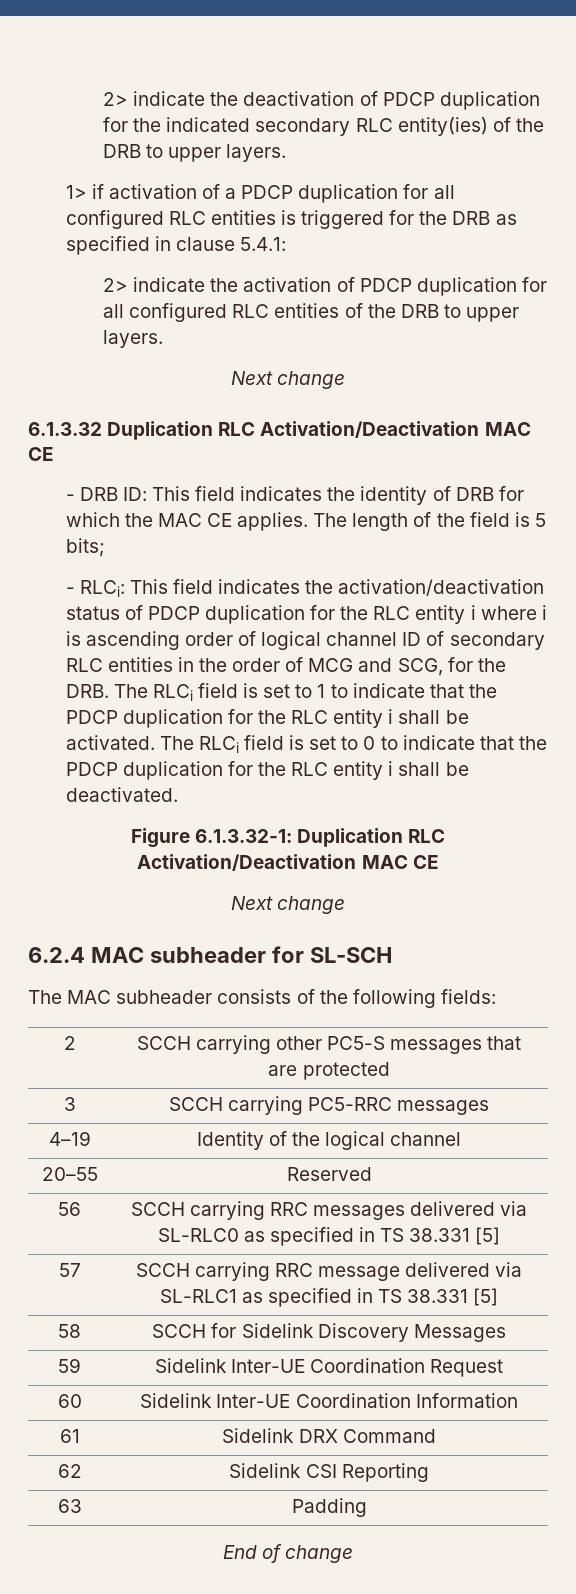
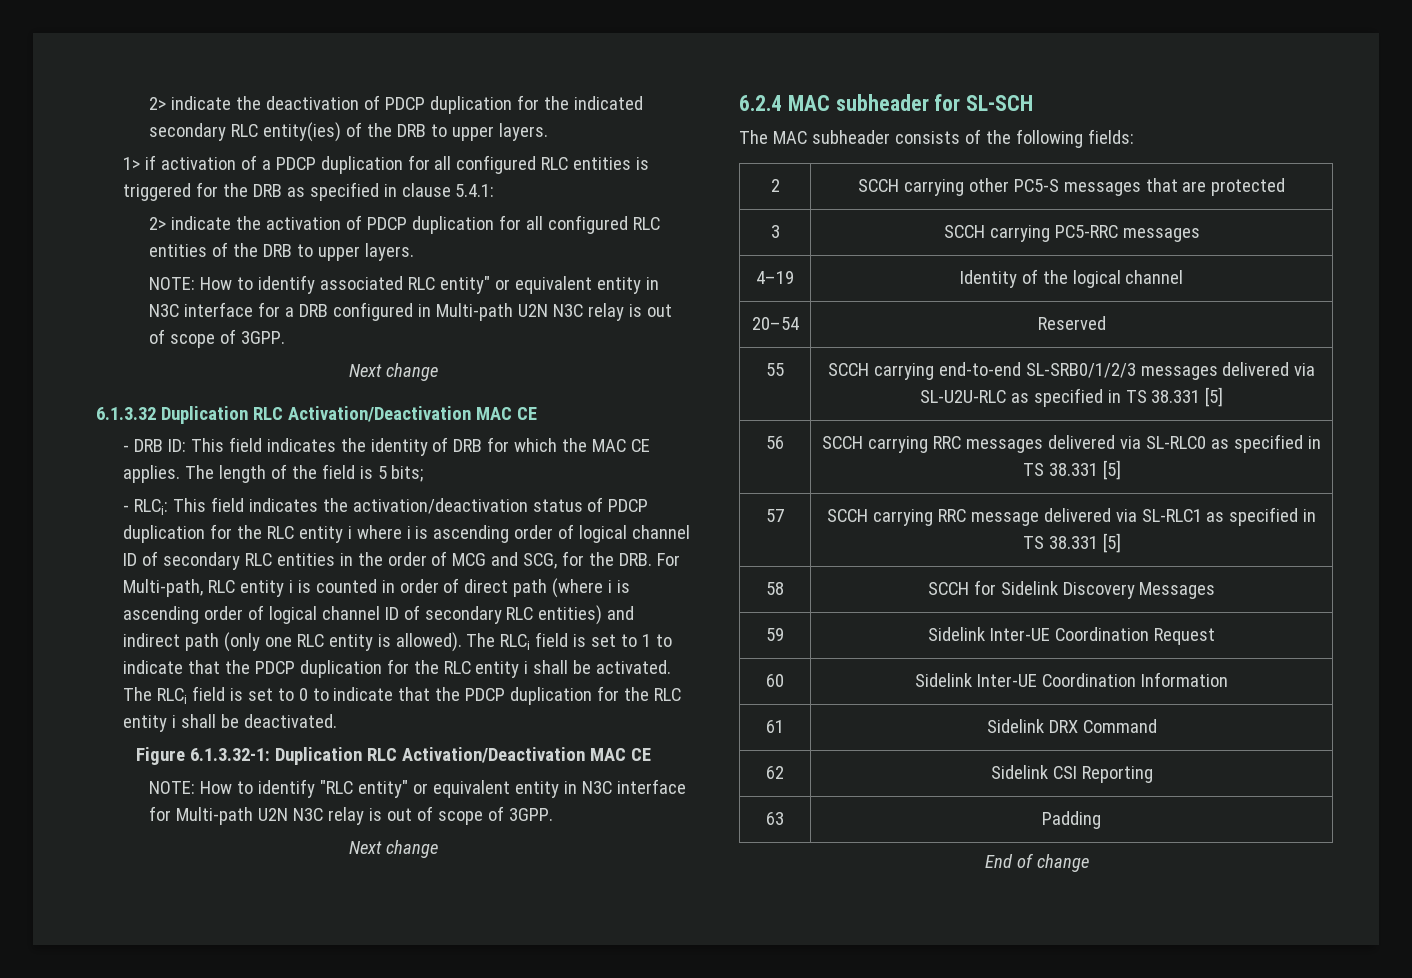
+ NOTE: How to identify associated RLC entity" or equivalent entity in N3C interface for a DRB configured in Multi-path U2N N3C relay is out of scope of 3GPP.
- - RLCi: This field indicates the activation/deactivation status of PDCP duplication for the RLC entity i where i is ascending order of logical channel ID of secondary RLC entities in the order of MCG and SCG, for the DRB. The RLCi field is set to 1 to indicate that the PDCP duplication for the RLC entity i shall be activated.
+ - RLCi: This field indicates the activation/deactivation status of PDCP duplication for the RLC entity i where i is ascending order of logical channel ID of secondary RLC entities in the order of MCG and SCG, for the DRB. For Multi-path, RLC entity i is counted in order of direct path (where i is ascending order of logical channel ID of secondary RLC entities) and indirect path (only one RLC entity is allowed). The RLCi field is set to 1 to indicate that the PDCP duplication for the RLC entity i shall be activated.
+ NOTE: How to identify "RLC entity" or equivalent entity in N3C interface for Multi-path U2N N3C relay is out of scope of 3GPP.
- 20–55 | Reserved
+ 20–54 | Reserved
+ 55 | SCCH carrying end-to-end SL-SRB0/1/2/3 messages delivered via SL-U2U-RLC as specified in TS 38.331 [5]

